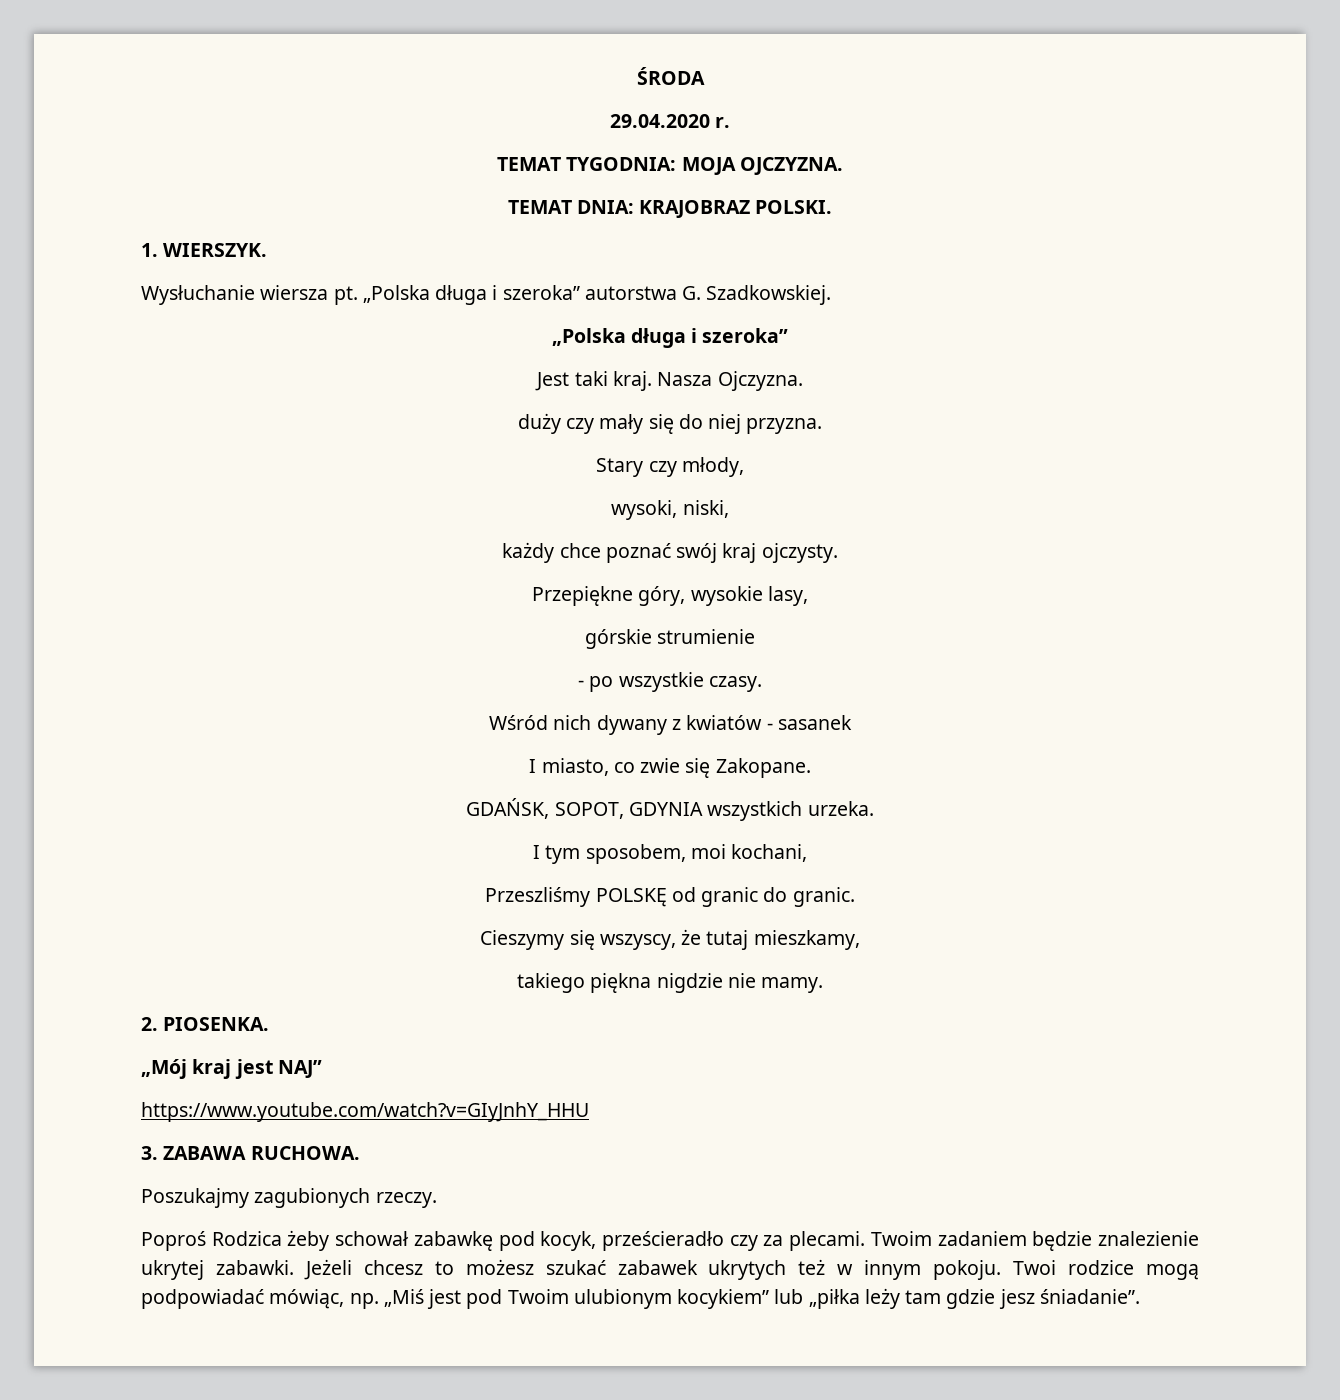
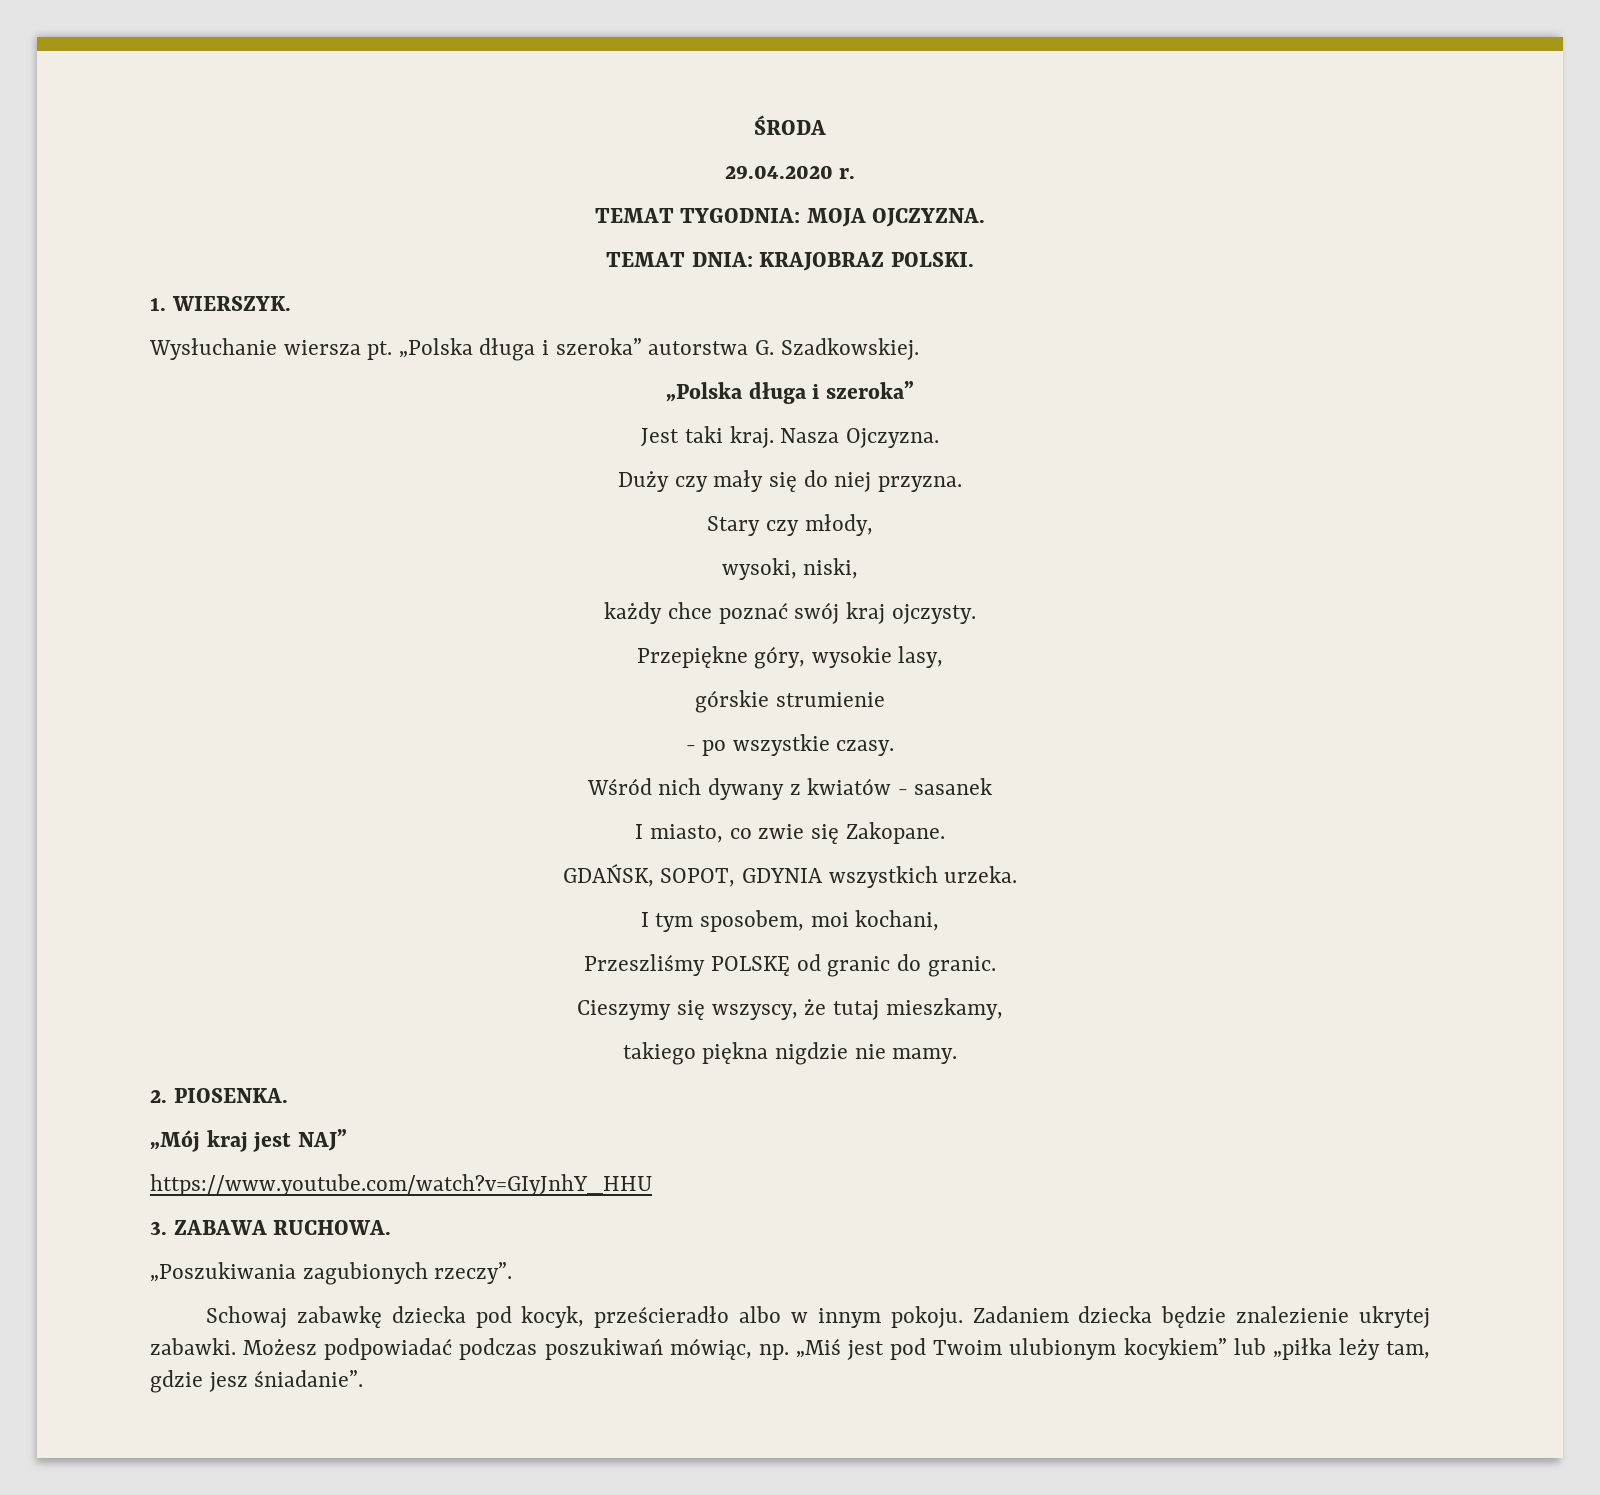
- duży czy mały się do niej przyzna.
+ Duży czy mały się do niej przyzna.
- Poszukajmy zagubionych rzeczy.
- Poproś Rodzica żeby schował zabawkę pod kocyk, prześcieradło czy za plecami. Twoim zadaniem będzie znalezienie ukrytej zabawki. Jeżeli chcesz to możesz szukać zabawek ukrytych też w innym pokoju. Twoi rodzice mogą podpowiadać mówiąc, np. „Miś jest pod Twoim ulubionym kocykiem” lub „piłka leży tam gdzie jesz śniadanie”.
+ „Poszukiwania zagubionych rzeczy”.
+ Schowaj zabawkę dziecka pod kocyk, prześcieradło albo w innym pokoju. Zadaniem dziecka będzie znalezienie ukrytej zabawki. Możesz podpowiadać podczas poszukiwań mówiąc, np. „Miś jest pod Twoim ulubionym kocykiem” lub „piłka leży tam, gdzie jesz śniadanie”.

